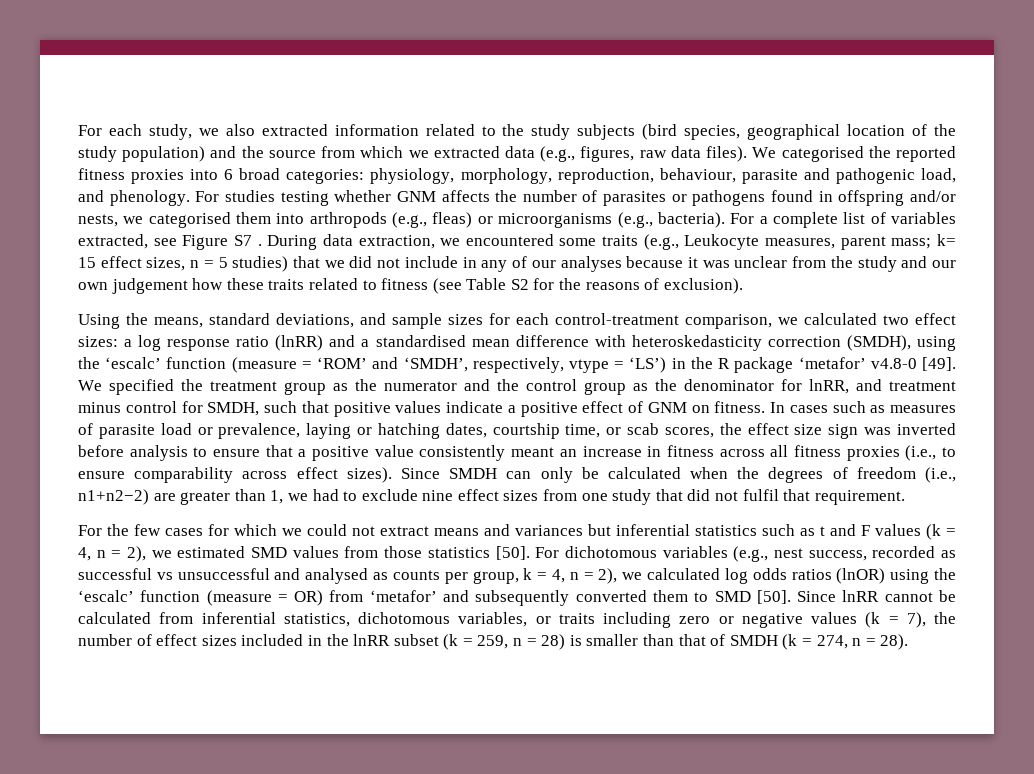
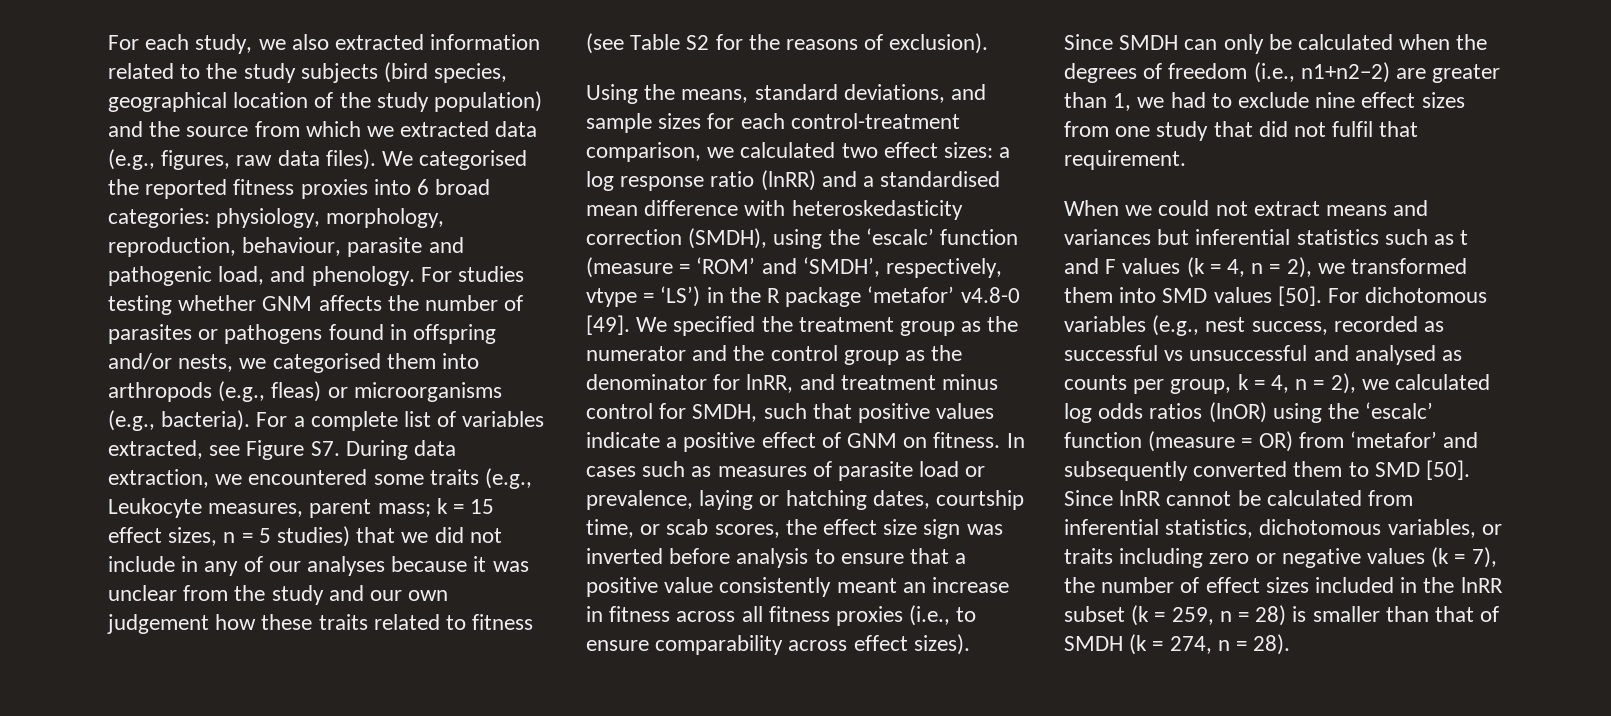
- For a complete list of variables extracted, see Figure S7 . During data extraction, we encountered some traits (e.g., Leukocyte measures, parent mass;
+ For a complete list of variables extracted, see Figure S7. During data extraction, we encountered some traits (e.g., Leukocyte measures, parent mass;
- k= 15 effect sizes, n = 5 studies) that we did not include in any of our analyses because it was unclear from the study and our own judgement how these traits related to fitness (see Table S2 for the reasons of exclusion).
+ k = 15 effect sizes, n = 5 studies) that we did not include in any of our analyses because it was unclear from the study and our own judgement how these traits related to fitness (see Table S2 for the reasons of exclusion).
- For the few cases for which we could not extract means and variances but inferential statistics such as t and F values (k = 4, n = 2), we estimated SMD values from those statistics [50].
+ When we could not extract means and variances but inferential statistics such as t and F values (k = 4, n = 2), we transformed them into SMD values [50].

